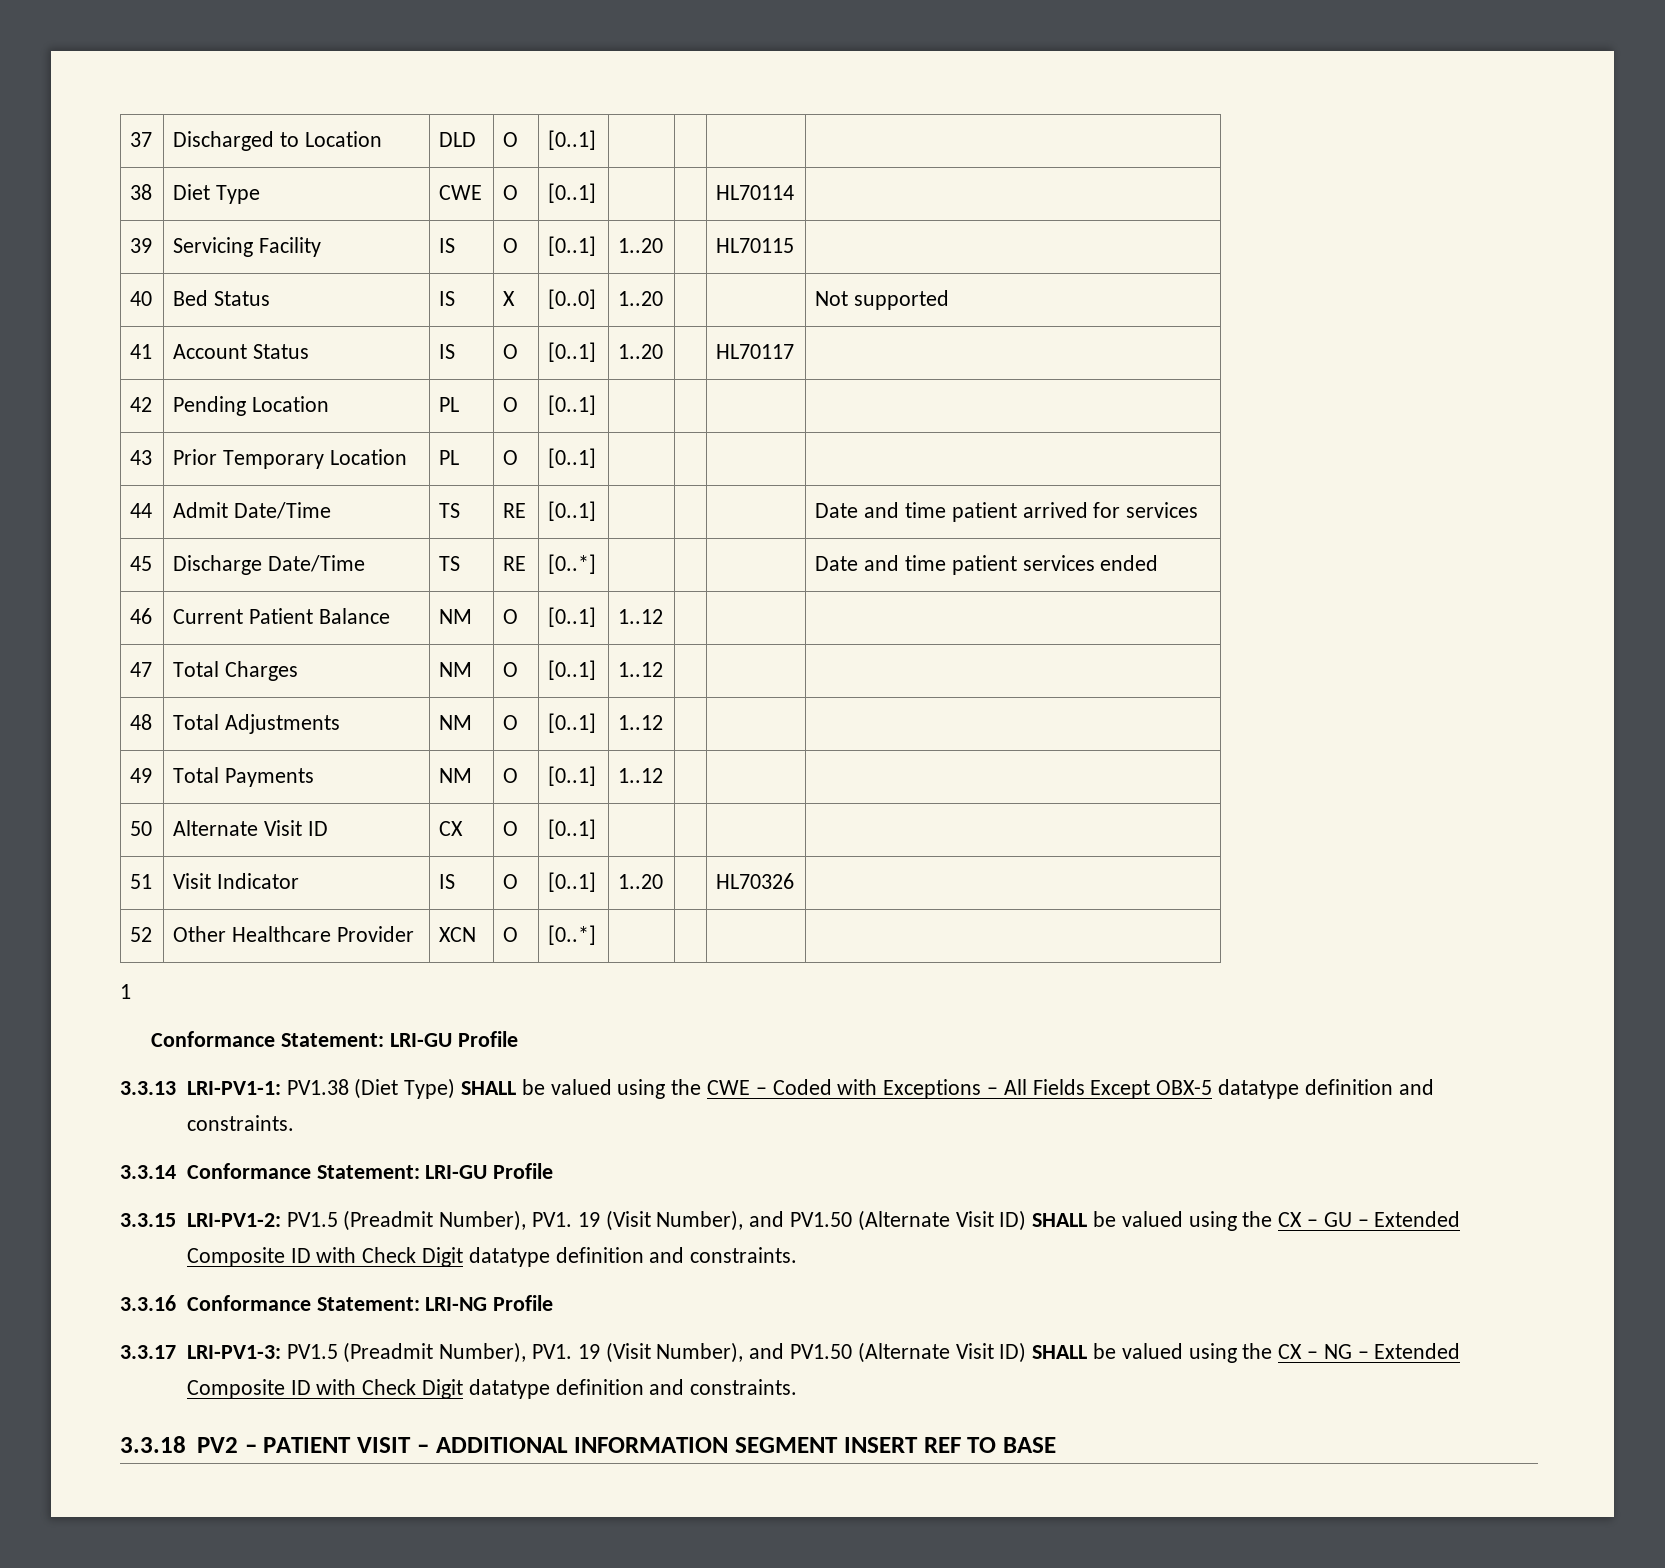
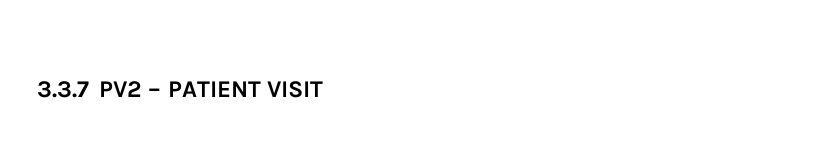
- 37 | Discharged to Location | DLD | O | [0..1] | | | |
- 38 | Diet Type | CWE | O | [0..1] | | | HL70114 |
- 39 | Servicing Facility | IS | O | [0..1] | 1..20 | | HL70115 |
- 40 | Bed Status | IS | X | [0..0] | 1..20 | | | Not supported
- 41 | Account Status | IS | O | [0..1] | 1..20 | | HL70117 |
- 42 | Pending Location | PL | O | [0..1] | | | |
- 43 | Prior Temporary Location | PL | O | [0..1] | | | |
- 44 | Admit Date/Time | TS | RE | [0..1] | | | | Date and time patient arrived for services
- 45 | Discharge Date/Time | TS | RE | [0..*] | | | | Date and time patient services ended
- 46 | Current Patient Balance | NM | O | [0..1] | 1..12 | | |
- 47 | Total Charges | NM | O | [0..1] | 1..12 | | |
- 48 | Total Adjustments | NM | O | [0..1] | 1..12 | | |
- 49 | Total Payments | NM | O | [0..1] | 1..12 | | |
- 50 | Alternate Visit ID | CX | O | [0..1] | | | |
- 51 | Visit Indicator | IS | O | [0..1] | 1..20 | | HL70326 |
- 52 | Other Healthcare Provider | XCN | O | [0..*] | | | |
- 1
- Conformance Statement: LRI-GU Profile
- 3.3.13 LRI-PV1-1: PV1.38 (Diet Type) SHALL be valued using the CWE – Coded with Exceptions – All Fields Except OBX-5 datatype definition and constraints.
- 3.3.14 Conformance Statement: LRI-GU Profile
- 3.3.15 LRI-PV1-2: PV1.5 (Preadmit Number), PV1. 19 (Visit Number), and PV1.50 (Alternate Visit ID) SHALL be valued using the CX – GU – Extended Composite ID with Check Digit datatype definition and constraints.
- 3.3.16 Conformance Statement: LRI-NG Profile
- 3.3.17 LRI-PV1-3: PV1.5 (Preadmit Number), PV1. 19 (Visit Number), and PV1.50 (Alternate Visit ID) SHALL be valued using the CX – NG – Extended Composite ID with Check Digit datatype definition and constraints.
- 3.3.18 PV2 – PATIENT VISIT – ADDITIONAL INFORMATION SEGMENT INSERT REF TO BASE
+ 3.3.7 PV2 – PATIENT VISIT

